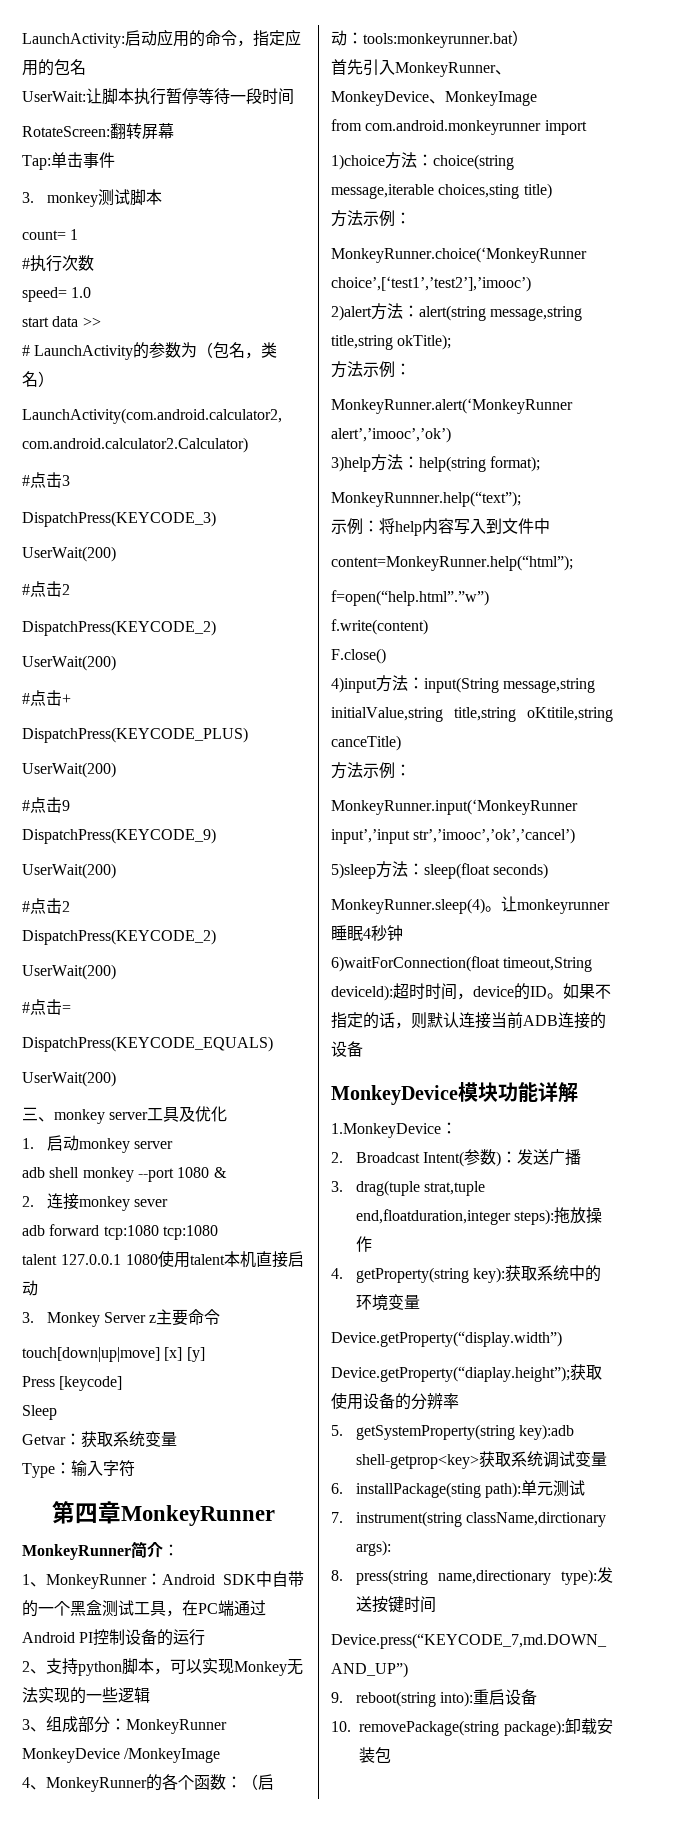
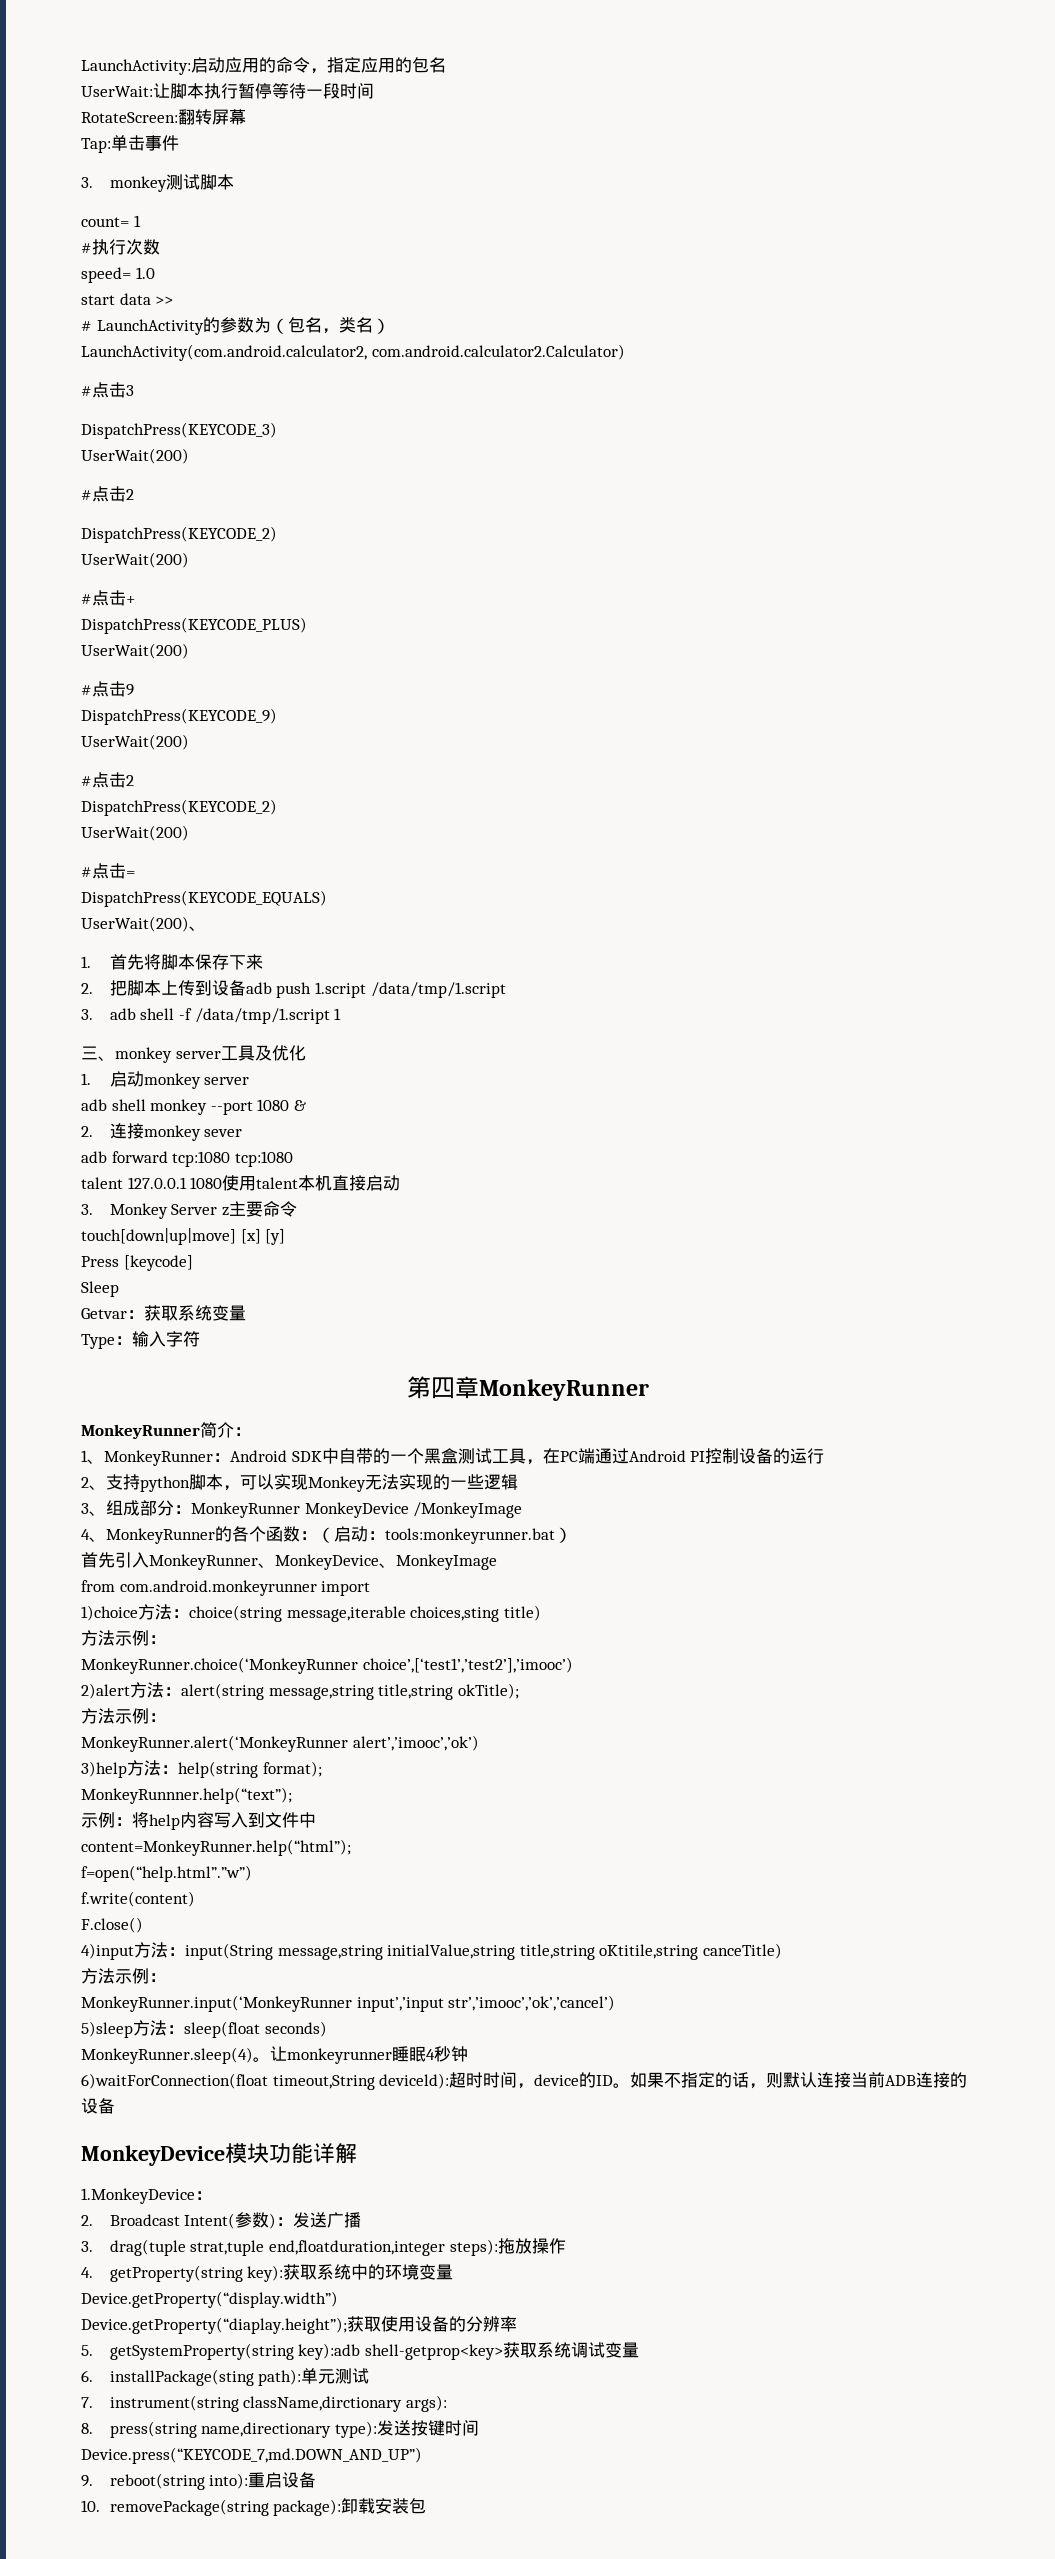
  DispatchPress(KEYCODE_EQUALS)
- UserWait(200)
+ UserWait(200)、
+ 1.首先将脚本保存下来
+ 2.把脚本上传到设备adb push 1.script /data/tmp/1.script
+ 3. adb shell -f /data/tmp/1.script 1

